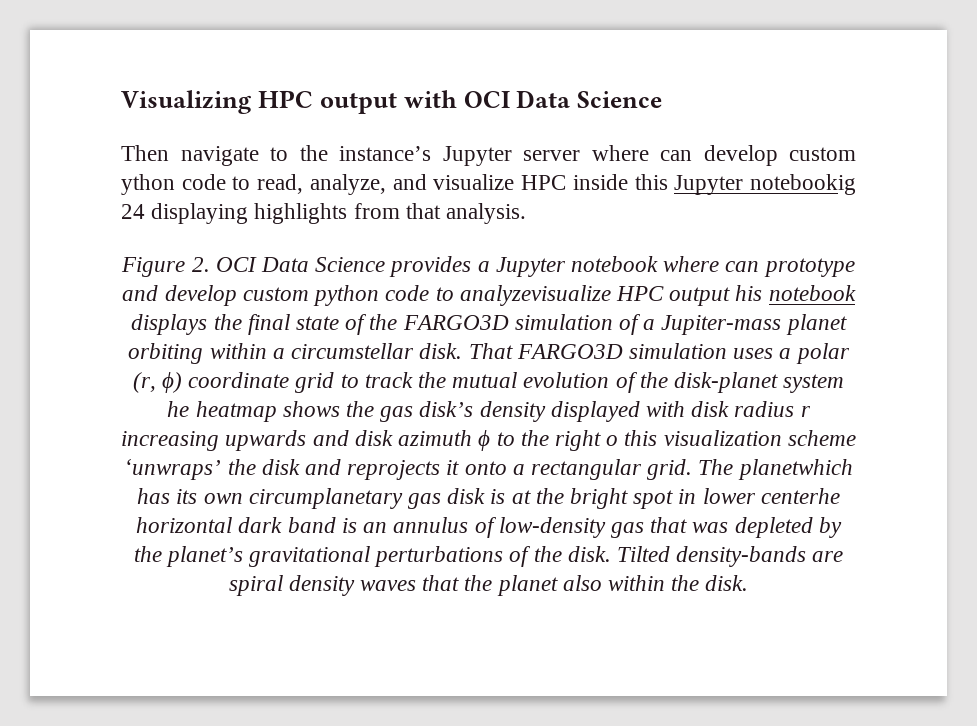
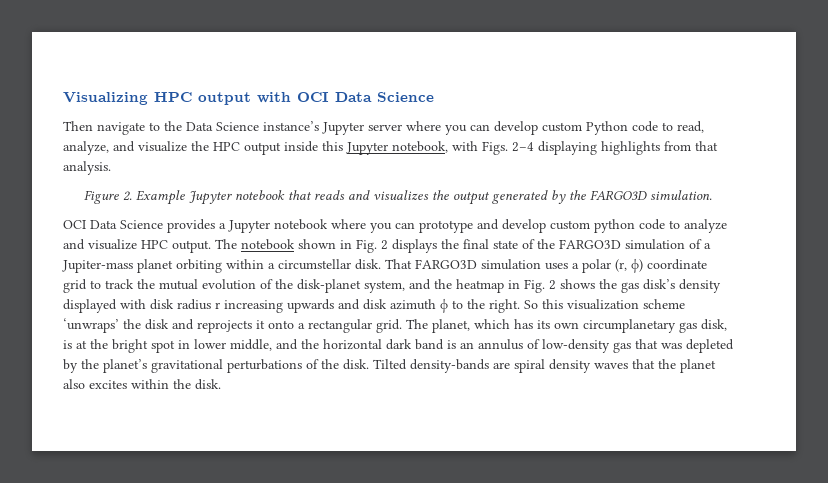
- Then navigate to the instance’s Jupyter server where can develop custom ython code to read, analyze, and visualize HPC inside this Jupyter notebookig 24 displaying highlights from that analysis.
+ Then navigate to the Data Science instance’s Jupyter server where you can develop custom Python code to read, analyze, and visualize the HPC output inside this Jupyter notebook, with Figs. 2–4 displaying highlights from that analysis.
- Figure 2. OCI Data Science provides a Jupyter notebook where can prototype and develop custom python code to analyzevisualize HPC output his notebook displays the final state of the FARGO3D simulation of a Jupiter-mass planet orbiting within a circumstellar disk.
+ Figure 2. Example Jupyter notebook that reads and visualizes the output generated by the FARGO3D simulation.
+ OCI Data Science provides a Jupyter notebook where you can prototype and develop custom python code to analyze and visualize HPC output. The notebook shown in Fig. 2 displays the final state of the FARGO3D simulation of a Jupiter-mass planet orbiting within a circumstellar disk.
- That FARGO3D simulation uses a polar (r, ϕ) coordinate grid to track the mutual evolution of the disk-planet system he heatmap shows the gas disk’s density displayed with disk radius r increasing upwards and disk azimuth ϕ to the right o this visualization scheme ‘unwraps’ the disk and reprojects it onto a rectangular grid.
+ That FARGO3D simulation uses a polar (r, ϕ) coordinate grid to track the mutual evolution of the disk-planet system, and the heatmap in Fig. 2 shows the gas disk’s density displayed with disk radius r increasing upwards and disk azimuth ϕ to the right. So this visualization scheme ‘unwraps’ the disk and reprojects it onto a rectangular grid.
- The planetwhich has its own circumplanetary gas disk is at the bright spot in lower centerhe horizontal dark band is an annulus of low-density gas that was depleted by the planet’s gravitational perturbations of the disk.
+ The planet, which has its own circumplanetary gas disk, is at the bright spot in lower middle, and the horizontal dark band is an annulus of low-density gas that was depleted by the planet’s gravitational perturbations of the disk.
- Tilted density-bands are spiral density waves that the planet also within the disk.
+ Tilted density-bands are spiral density waves that the planet also excites within the disk.

